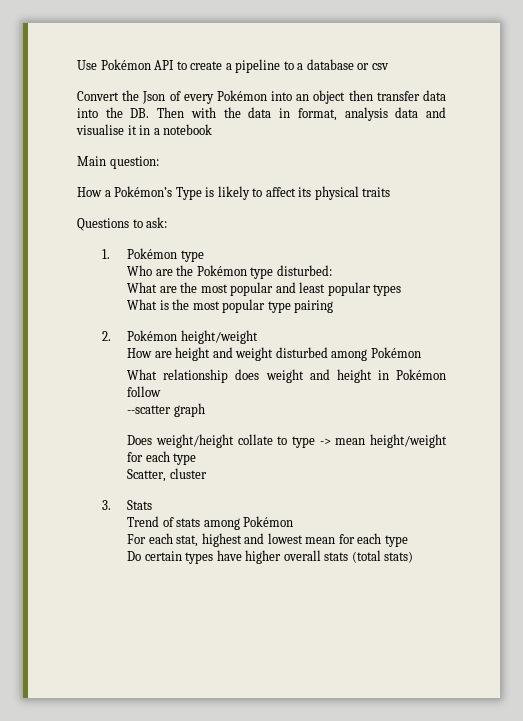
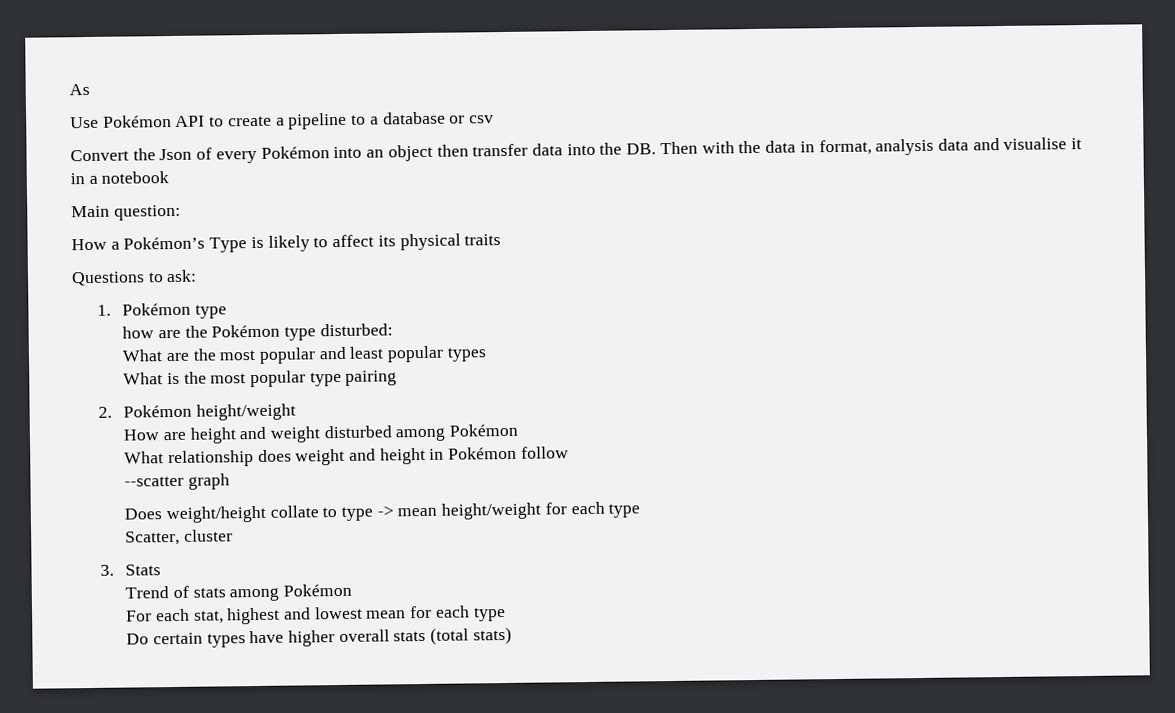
+ As
- Who are the Pokémon type disturbed:
+ how are the Pokémon type disturbed:

